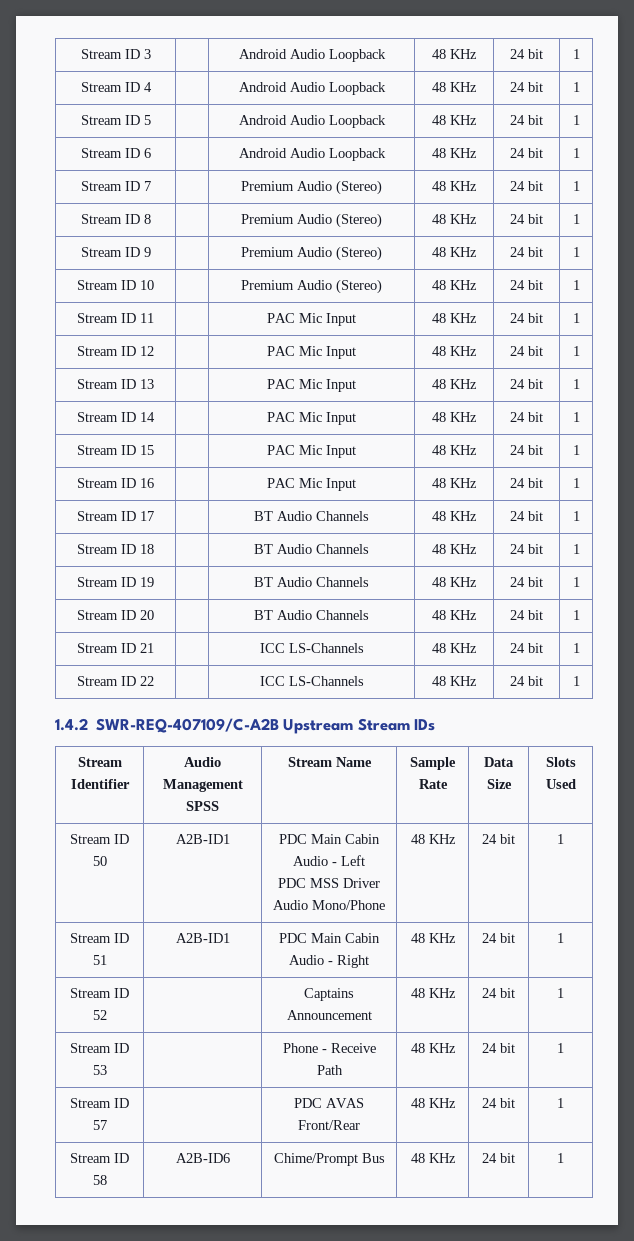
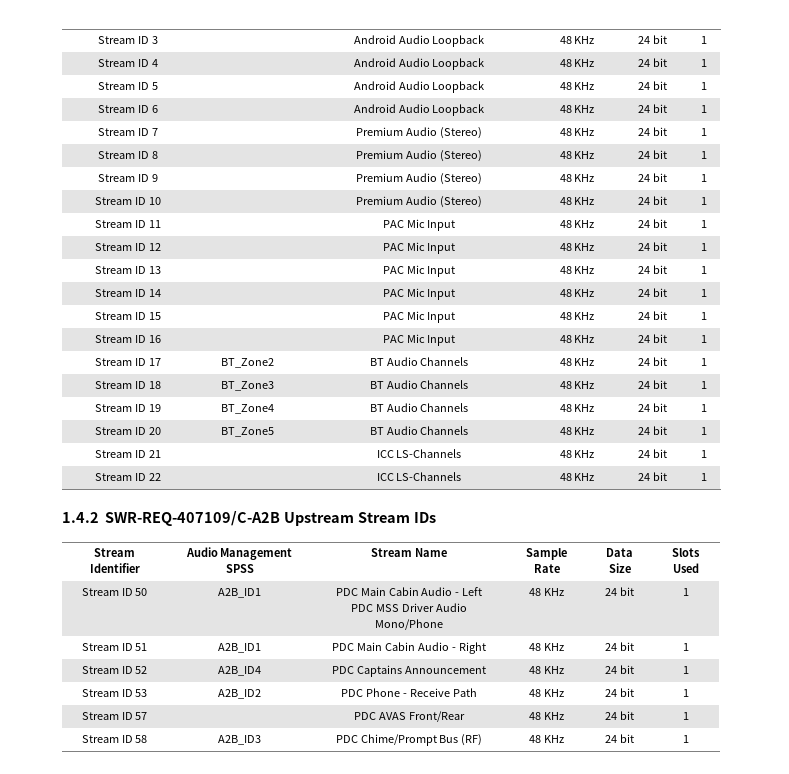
- Stream ID 17 | | BT Audio Channels | 48 KHz | 24 bit | 1
+ Stream ID 17 | BT_Zone2 | BT Audio Channels | 48 KHz | 24 bit | 1
- Stream ID 18 | | BT Audio Channels | 48 KHz | 24 bit | 1
+ Stream ID 18 | BT_Zone3 | BT Audio Channels | 48 KHz | 24 bit | 1
- Stream ID 19 | | BT Audio Channels | 48 KHz | 24 bit | 1
+ Stream ID 19 | BT_Zone4 | BT Audio Channels | 48 KHz | 24 bit | 1
- Stream ID 20 | | BT Audio Channels | 48 KHz | 24 bit | 1
+ Stream ID 20 | BT_Zone5 | BT Audio Channels | 48 KHz | 24 bit | 1
- Stream ID 50 | A2B-ID1 | PDC Main Cabin Audio - Left
+ Stream ID 50 | A2B_ID1 | PDC Main Cabin Audio - Left
- Stream ID 51 | A2B-ID1 | PDC Main Cabin Audio - Right | 48 KHz | 24 bit | 1
+ Stream ID 51 | A2B_ID1 | PDC Main Cabin Audio - Right | 48 KHz | 24 bit | 1
- Stream ID 52 | | Captains Announcement | 48 KHz | 24 bit | 1
+ Stream ID 52 | A2B_ID4 | PDC Captains Announcement | 48 KHz | 24 bit | 1
- Stream ID 53 | | Phone - Receive Path | 48 KHz | 24 bit | 1
+ Stream ID 53 | A2B_ID2 | PDC Phone - Receive Path | 48 KHz | 24 bit | 1
- Stream ID 58 | A2B-ID6 | Chime/Prompt Bus | 48 KHz | 24 bit | 1
+ Stream ID 58 | A2B_ID3 | PDC Chime/Prompt Bus (RF) | 48 KHz | 24 bit | 1

